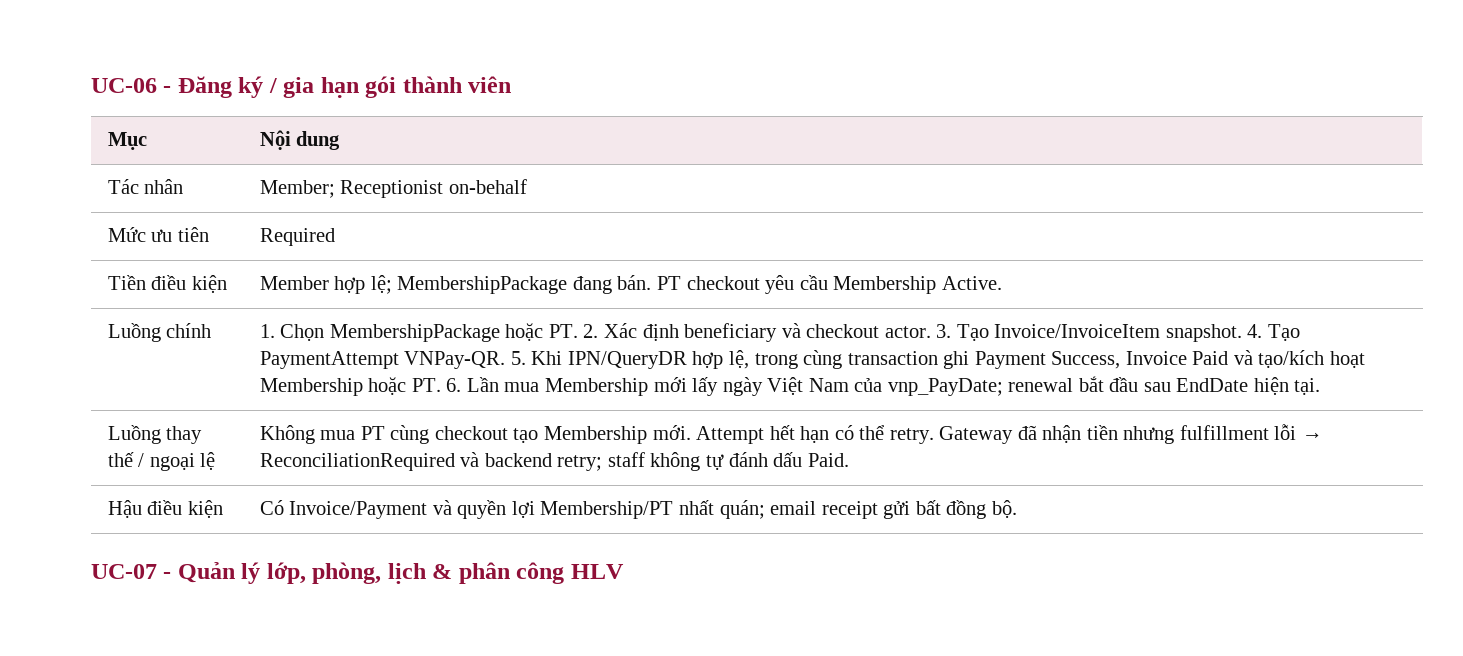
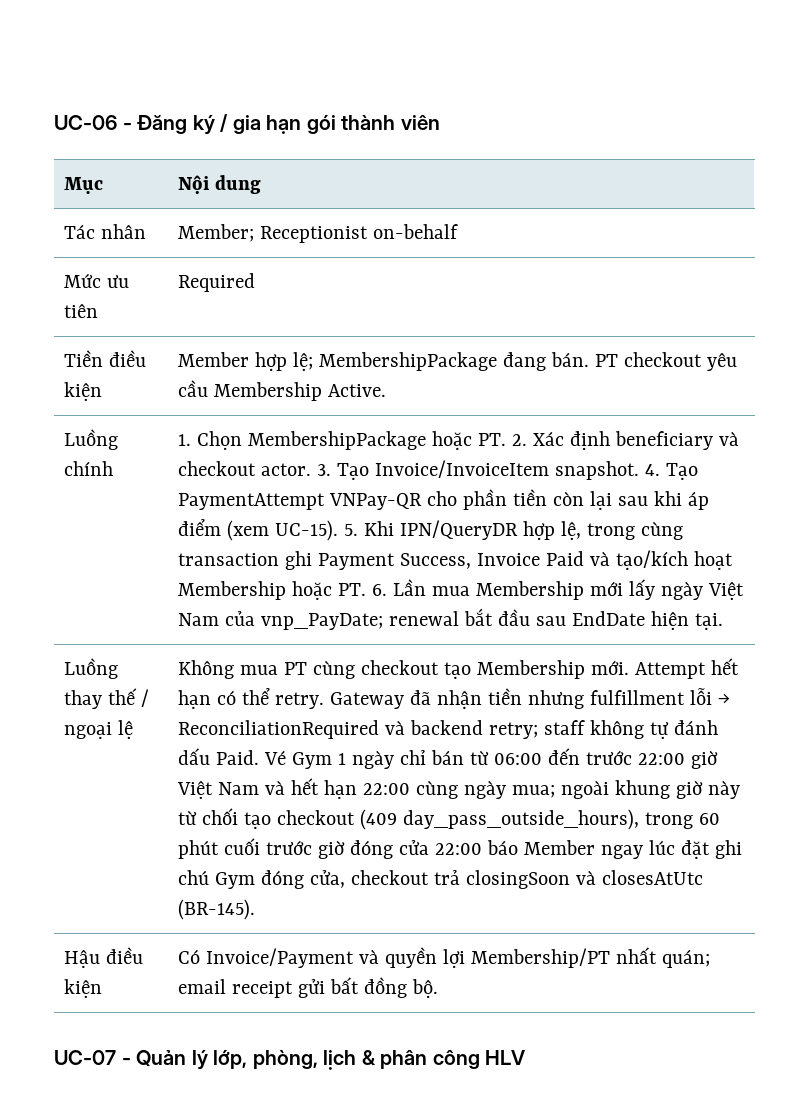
- 4. Tạo PaymentAttempt VNPay-QR.
+ 4. Tạo PaymentAttempt VNPay-QR cho phần tiền còn lại sau khi áp điểm (xem UC-15).
+ Vé Gym 1 ngày chỉ bán từ 06:00 đến trước 22:00 giờ Việt Nam và hết hạn 22:00 cùng ngày mua; ngoài khung giờ này từ chối tạo checkout (409 day_pass_outside_hours), trong 60 phút cuối trước giờ đóng cửa 22:00 báo Member ngay lúc đặt ghi chú Gym đóng cửa, checkout trả closingSoon và closesAtUtc (BR-145).

